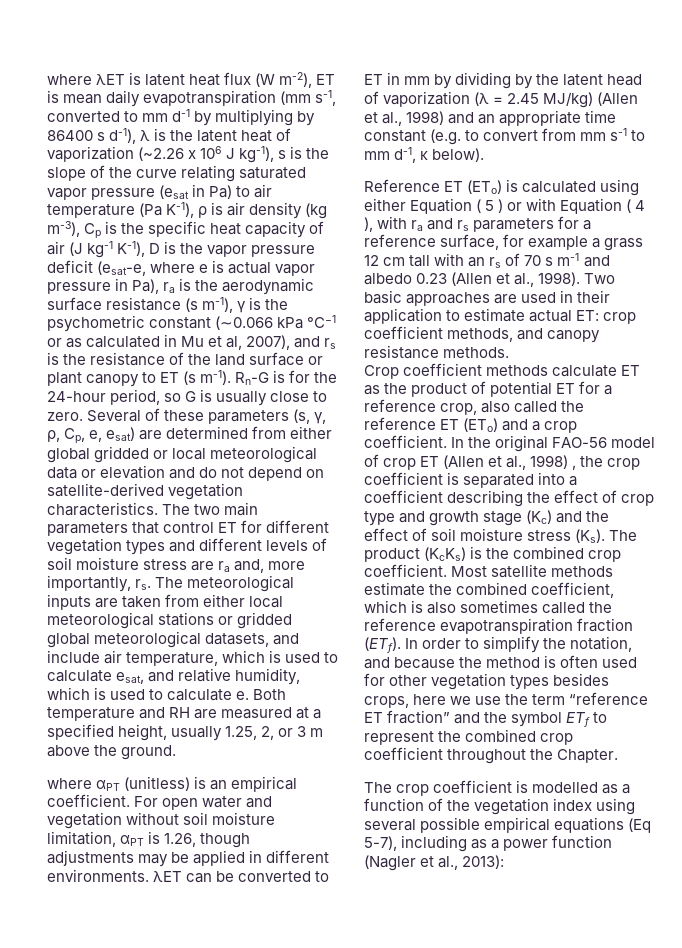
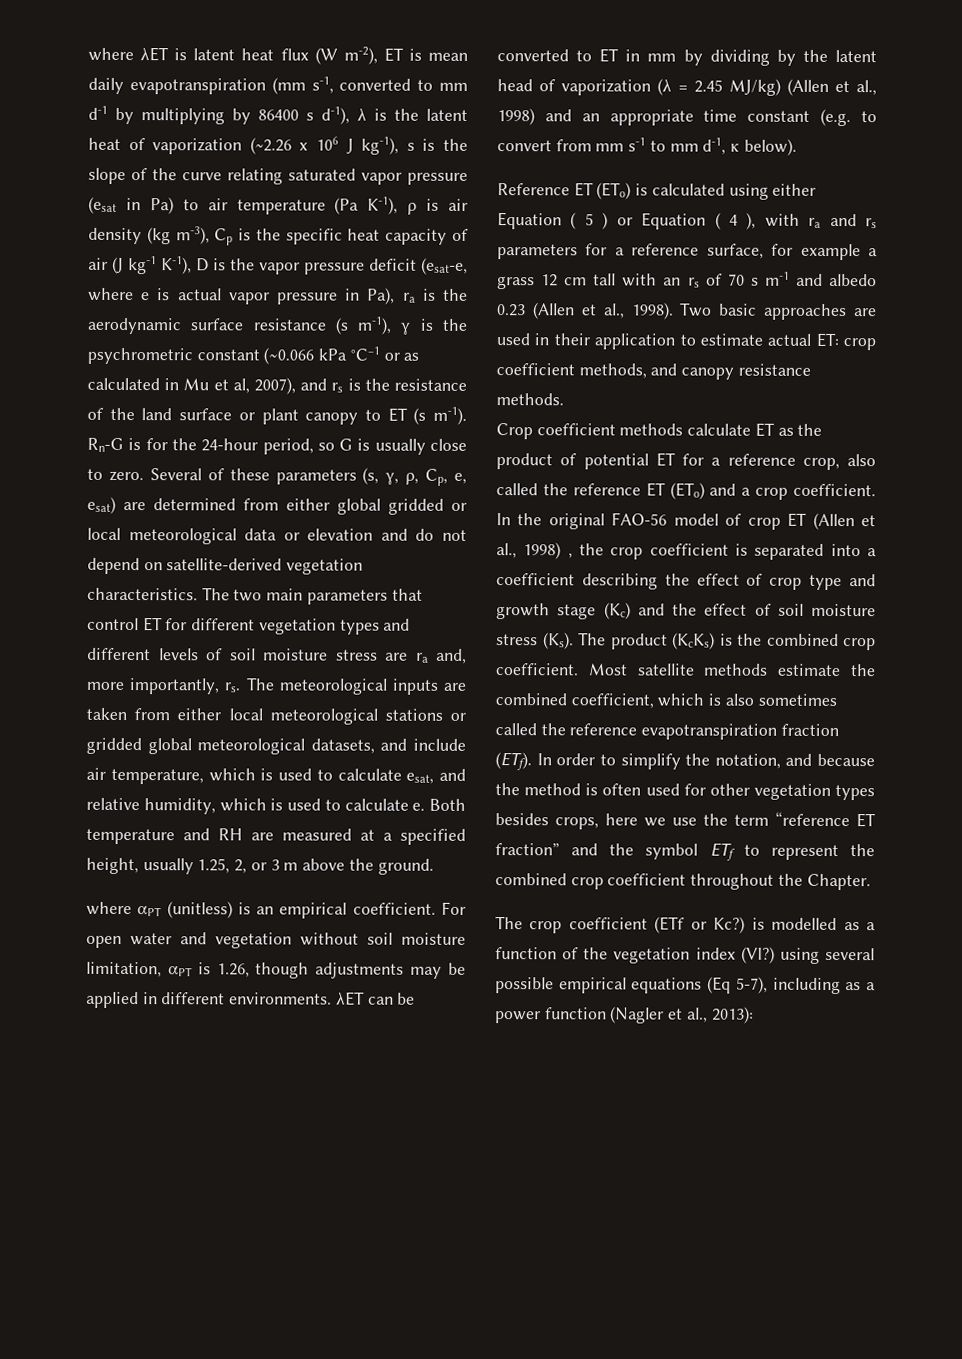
- where λET is latent heat flux (W m-2), ET is mean daily evapotranspiration (mm s-1, converted to mm d-1 by multiplying by 86400 s d-1), λ is the latent heat of vaporization (~2.26 x 106 J kg-1), s is the slope of the curve relating saturated vapor pressure (esat in Pa) to air temperature (Pa K-1), ρ is air density (kg m-3), Cp is the specific heat capacity of air (J kg-1 K-1), D is the vapor pressure deficit (esat-e, where e is actual vapor pressure in Pa), ra is the aerodynamic surface resistance (s m-1), γ is the psychometric constant (∼0.066 kPa °C−1 or as calculated in Mu et al, 2007), and rs is the resistance of the land surface or plant canopy to ET (s m-1).
+ where λET is latent heat flux (W m-2), ET is mean daily evapotranspiration (mm s-1, converted to mm d-1 by multiplying by 86400 s d-1), λ is the latent heat of vaporization (~2.26 x 106 J kg-1), s is the slope of the curve relating saturated vapor pressure (esat in Pa) to air temperature (Pa K-1), ρ is air density (kg m-3), Cp is the specific heat capacity of air (J kg-1 K-1), D is the vapor pressure deficit (esat-e, where e is actual vapor pressure in Pa), ra is the aerodynamic surface resistance (s m-1), γ is the psychrometric constant (∼0.066 kPa °C−1 or as calculated in Mu et al, 2007), and rs is the resistance of the land surface or plant canopy to ET (s m-1).
- Reference ET (ETo) is calculated using either Equation ( 5 ) or with Equation ( 4 ), with ra and rs parameters for a reference surface, for example a grass 12 cm tall with an rs of 70 s m-1 and albedo 0.23 (Allen et al., 1998).
+ Reference ET (ETo) is calculated using either Equation ( 5 ) or Equation ( 4 ), with ra and rs parameters for a reference surface, for example a grass 12 cm tall with an rs of 70 s m-1 and albedo 0.23 (Allen et al., 1998).
- The crop coefficient is modelled as a function of the vegetation index using several possible empirical equations (Eq 5-7), including as a power function (Nagler et al., 2013):
+ The crop coefficient (ETf or Kc?) is modelled as a function of the vegetation index (VI?) using several possible empirical equations (Eq 5-7), including as a power function (Nagler et al., 2013):

